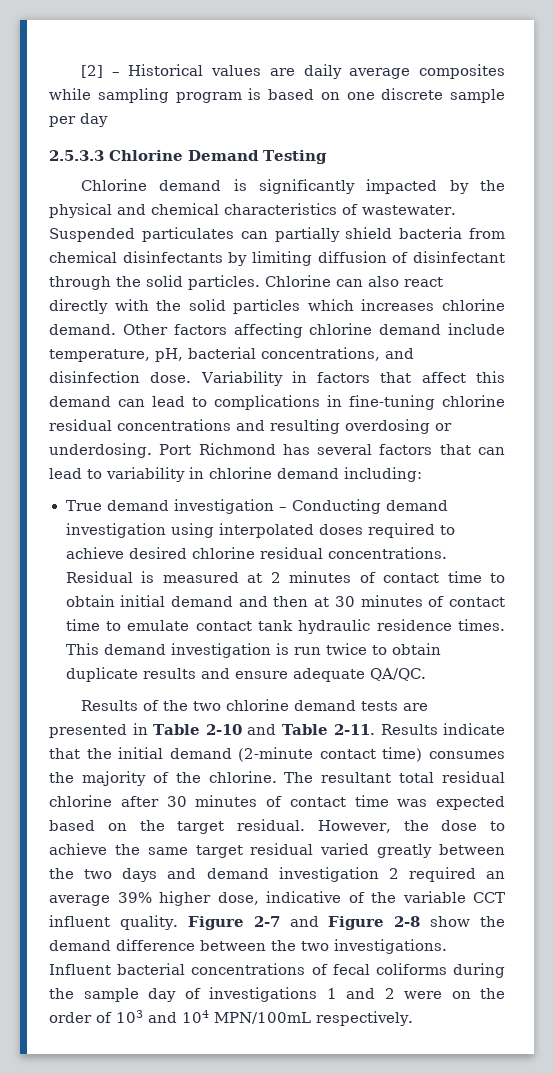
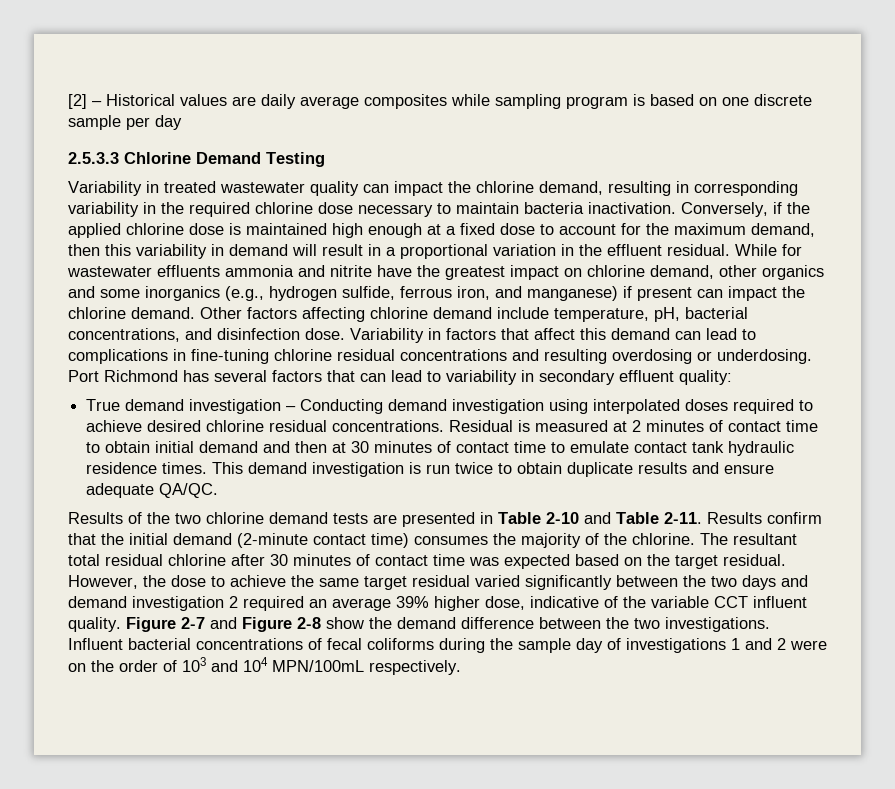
- Chlorine demand is significantly impacted by the physical and chemical characteristics of wastewater. Suspended particulates can partially shield bacteria from chemical disinfectants by limiting diffusion of disinfectant through the solid particles. Chlorine can also react directly with the solid particles which increases chlorine demand.
+ Variability in treated wastewater quality can impact the chlorine demand, resulting in corresponding variability in the required chlorine dose necessary to maintain bacteria inactivation. Conversely, if the applied chlorine dose is maintained high enough at a fixed dose to account for the maximum demand, then this variability in demand will result in a proportional variation in the effluent residual. While for wastewater effluents ammonia and nitrite have the greatest impact on chlorine demand, other organics and some inorganics (e.g., hydrogen sulfide, ferrous iron, and manganese) if present can impact the chlorine demand.
- Port Richmond has several factors that can lead to variability in chlorine demand including:
+ Port Richmond has several factors that can lead to variability in secondary effluent quality:
- Results indicate that the initial demand (2-minute contact time) consumes the majority of the chlorine.
+ Results confirm that the initial demand (2-minute contact time) consumes the majority of the chlorine.
- However, the dose to achieve the same target residual varied greatly between the two days and demand investigation 2 required an average 39% higher dose, indicative of the variable CCT influent quality.
+ However, the dose to achieve the same target residual varied significantly between the two days and demand investigation 2 required an average 39% higher dose, indicative of the variable CCT influent quality.

